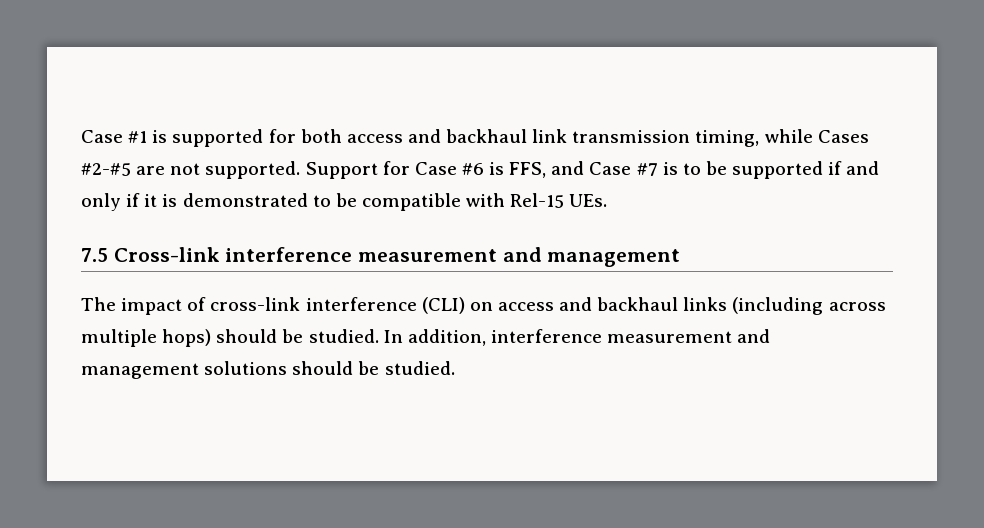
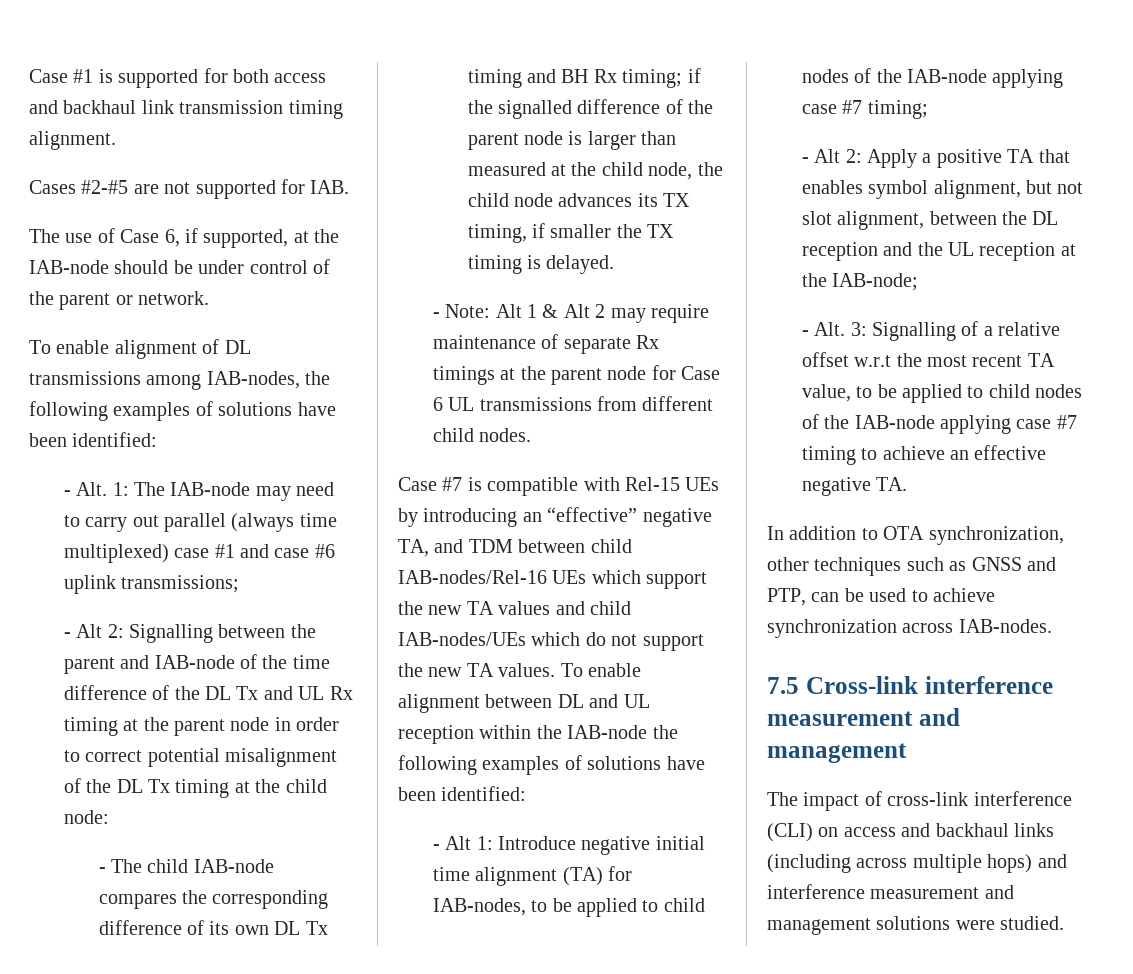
- Case #1 is supported for both access and backhaul link transmission timing, while Cases #2-#5 are not supported. Support for Case #6 is FFS, and Case #7 is to be supported if and only if it is demonstrated to be compatible with Rel-15 UEs.
+ Case #1 is supported for both access and backhaul link transmission timing alignment.
+ Cases #2-#5 are not supported for IAB.
+ The use of Case 6, if supported, at the IAB-node should be under control of the parent or network.
+ To enable alignment of DL transmissions among IAB-nodes, the following examples of solutions have been identified:
+ - Alt. 1: The IAB-node may need to carry out parallel (always time multiplexed) case #1 and case #6 uplink transmissions;
+ - Alt 2: Signalling between the parent and IAB-node of the time difference of the DL Tx and UL Rx timing at the parent node in order to correct potential misalignment of the DL Tx timing at the child node:
+ - The child IAB-node compares the corresponding difference of its own DL Tx timing and BH Rx timing; if the signalled difference of the parent node is larger than measured at the child node, the child node advances its TX timing, if smaller the TX timing is delayed.
+ - Note: Alt 1 & Alt 2 may require maintenance of separate Rx timings at the parent node for Case 6 UL transmissions from different child nodes.
+ Case #7 is compatible with Rel-15 UEs by introducing an “effective” negative TA, and TDM between child IAB-nodes/Rel-16 UEs which support the new TA values and child IAB-nodes/UEs which do not support the new TA values. To enable alignment between DL and UL reception within the IAB-node the following examples of solutions have been identified:
+ - Alt 1: Introduce negative initial time alignment (TA) for IAB-nodes, to be applied to child nodes of the IAB-node applying case #7 timing;
+ - Alt 2: Apply a positive TA that enables symbol alignment, but not slot alignment, between the DL reception and the UL reception at the IAB-node;
+ - Alt. 3: Signalling of a relative offset w.r.t the most recent TA value, to be applied to child nodes of the IAB-node applying case #7 timing to achieve an effective negative TA.
+ In addition to OTA synchronization, other techniques such as GNSS and PTP, can be used to achieve synchronization across IAB-nodes.
- The impact of cross-link interference (CLI) on access and backhaul links (including across multiple hops) should be studied. In addition, interference measurement and management solutions should be studied.
+ The impact of cross-link interference (CLI) on access and backhaul links (including across multiple hops) and interference measurement and management solutions were studied.

